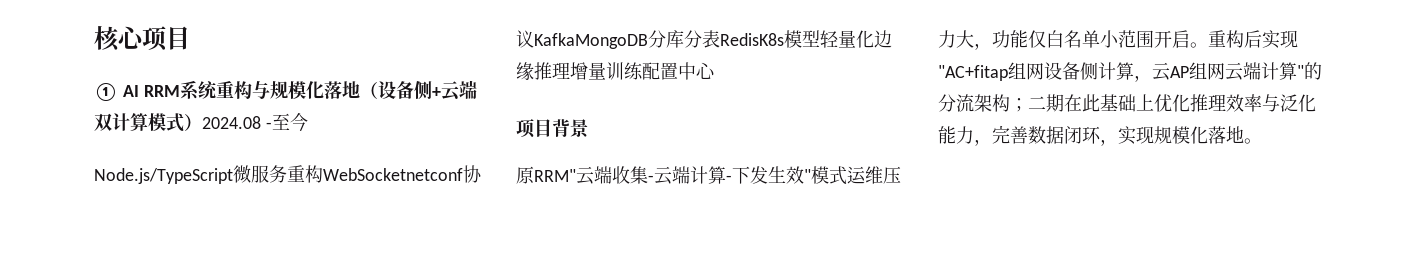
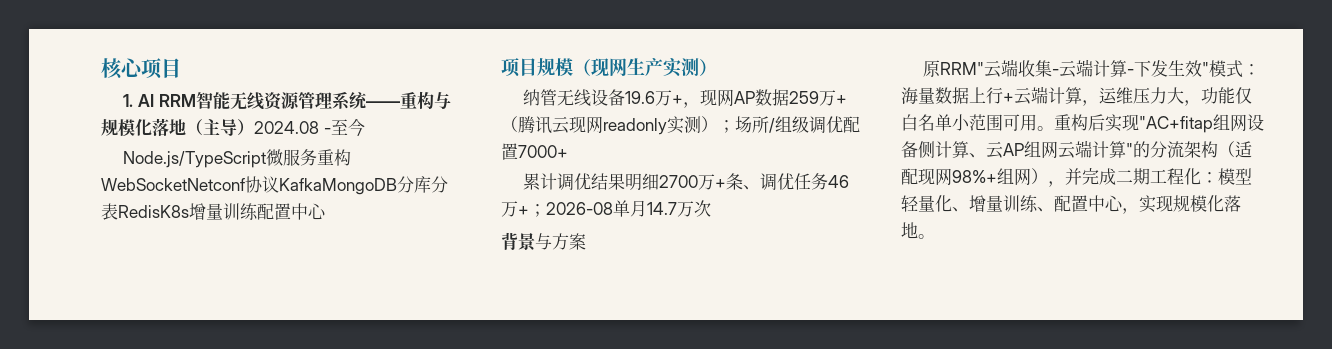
- ① AI RRM系统重构与规模化落地（设备侧+云端双计算模式）2024.08 -至今
+ 1. AI RRM智能无线资源管理系统——重构与规模化落地（主导）2024.08 -至今
- Node.js/TypeScript微服务重构WebSocketnetconf协议KafkaMongoDB分库分表RedisK8s模型轻量化边缘推理增量训练配置中心
+ Node.js/TypeScript微服务重构WebSocketNetconf协议KafkaMongoDB分库分表RedisK8s增量训练配置中心
- 项目背景
+ 项目规模（现网生产实测）
+ 纳管无线设备19.6万+，现网AP数据259万+（腾讯云现网readonly实测）；场所/组级调优配置7000+
+ 累计调优结果明细2700万+条、调优任务46万+；2026-08单月14.7万次
+ 背景与方案
- 原RRM"云端收集-云端计算-下发生效"模式运维压力大，功能仅白名单小范围开启。
+ 原RRM"云端收集-云端计算-下发生效"模式：海量数据上行+云端计算，运维压力大，功能仅白名单小范围可用。
- 重构后实现"AC+fitap组网设备侧计算，云AP组网云端计算"的分流架构；二期在此基础上优化推理效率与泛化能力，完善数据闭环，实现规模化落地。
+ 重构后实现"AC+fitap组网设备侧计算、云AP组网云端计算"的分流架构（适配现网98%+组网），并完成二期工程化：模型轻量化、增量训练、配置中心，实现规模化落地。

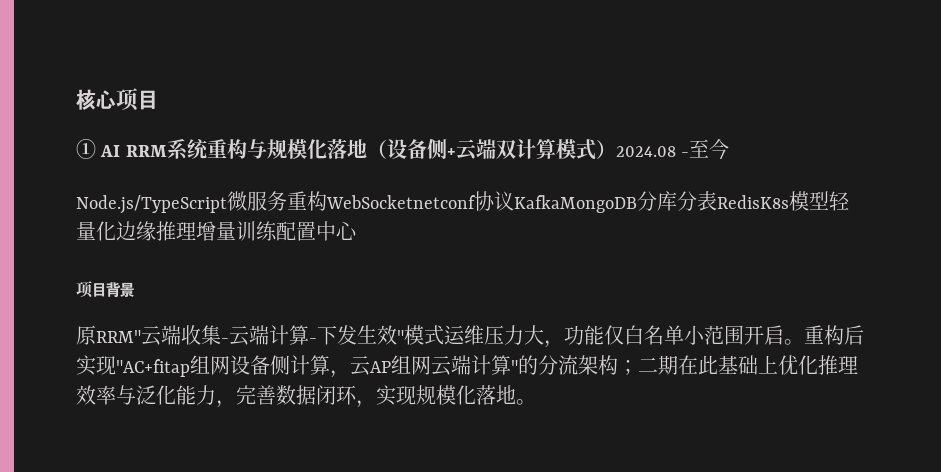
- 1. AI RRM智能无线资源管理系统——重构与规模化落地（主导）2024.08 -至今
+ ① AI RRM系统重构与规模化落地（设备侧+云端双计算模式）2024.08 -至今
- Node.js/TypeScript微服务重构WebSocketNetconf协议KafkaMongoDB分库分表RedisK8s增量训练配置中心
+ Node.js/TypeScript微服务重构WebSocketnetconf协议KafkaMongoDB分库分表RedisK8s模型轻量化边缘推理增量训练配置中心
- 项目规模（现网生产实测）
- 纳管无线设备19.6万+，现网AP数据259万+（腾讯云现网readonly实测）；场所/组级调优配置7000+
- 累计调优结果明细2700万+条、调优任务46万+；2026-08单月14.7万次
- 背景与方案
+ 项目背景
- 原RRM"云端收集-云端计算-下发生效"模式：海量数据上行+云端计算，运维压力大，功能仅白名单小范围可用。
+ 原RRM"云端收集-云端计算-下发生效"模式运维压力大，功能仅白名单小范围开启。
- 重构后实现"AC+fitap组网设备侧计算、云AP组网云端计算"的分流架构（适配现网98%+组网），并完成二期工程化：模型轻量化、增量训练、配置中心，实现规模化落地。
+ 重构后实现"AC+fitap组网设备侧计算，云AP组网云端计算"的分流架构；二期在此基础上优化推理效率与泛化能力，完善数据闭环，实现规模化落地。

